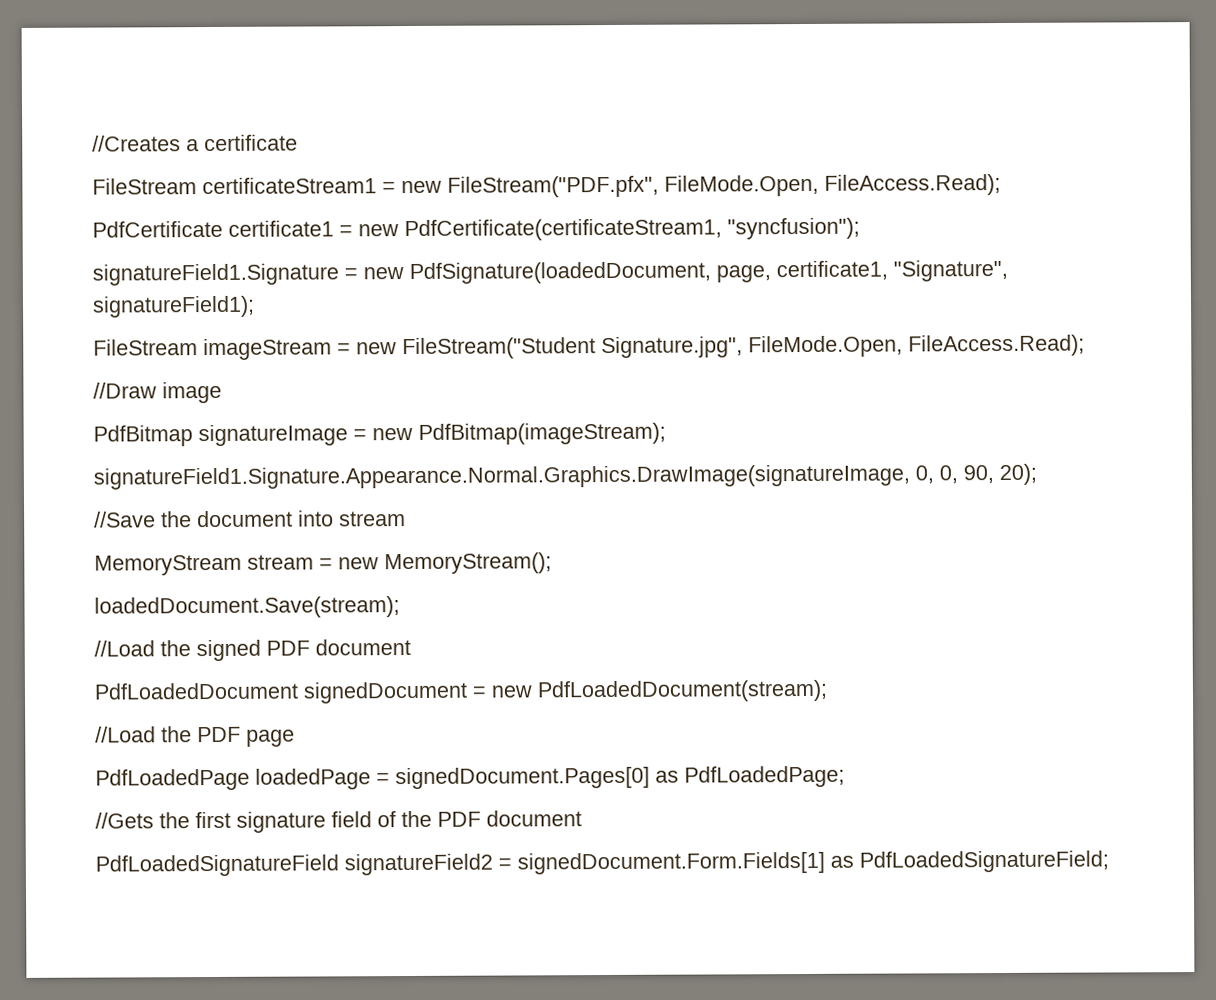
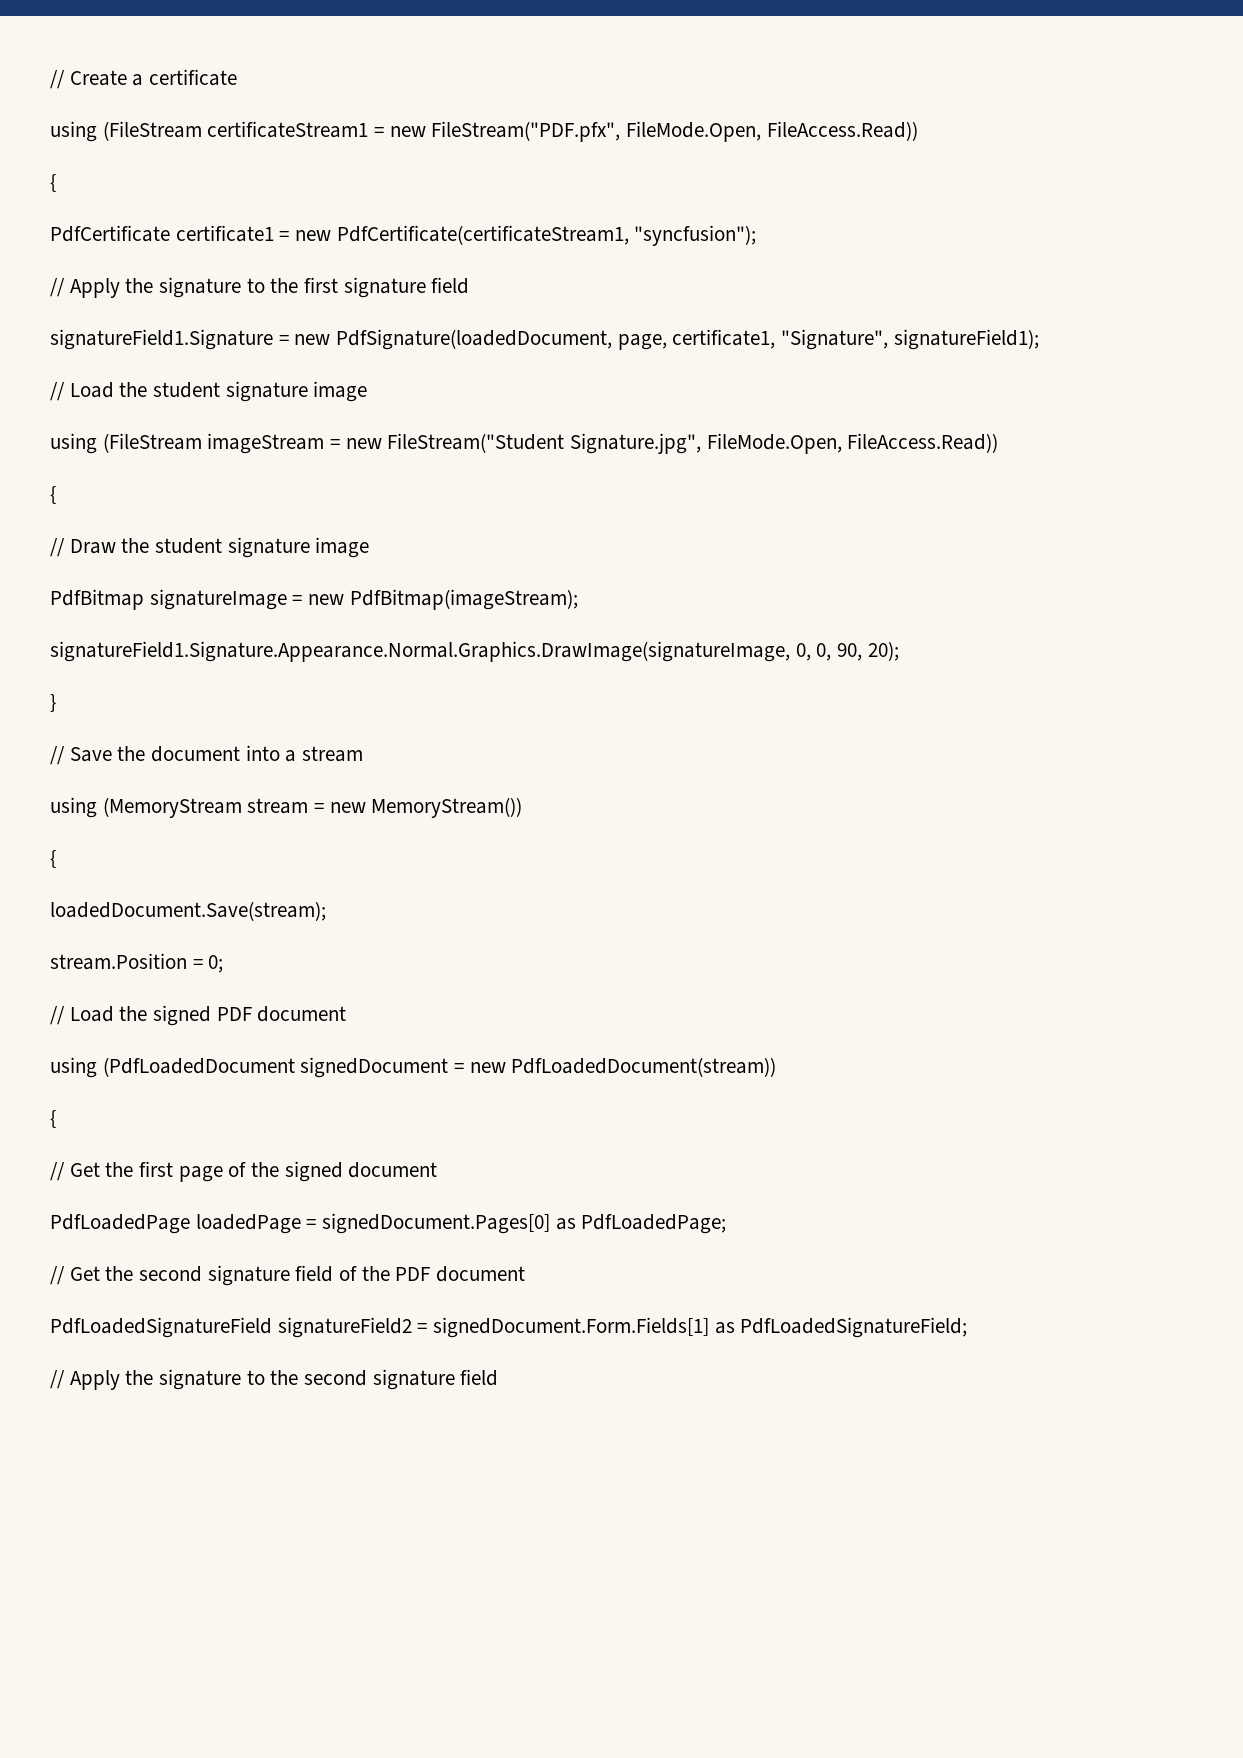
- //Creates a certificate
+ // Create a certificate
- FileStream certificateStream1 = new FileStream("PDF.pfx", FileMode.Open, FileAccess.Read);
+ using (FileStream certificateStream1 = new FileStream("PDF.pfx", FileMode.Open, FileAccess.Read))
+ {
+ // Apply the signature to the first signature field
- FileStream imageStream = new FileStream("Student Signature.jpg", FileMode.Open, FileAccess.Read);
- //Draw image
+ // Load the student signature image
+ using (FileStream imageStream = new FileStream("Student Signature.jpg", FileMode.Open, FileAccess.Read))
+ {
+ // Draw the student signature image
- //Save the document into stream
+ }
+ // Save the document into a stream
- MemoryStream stream = new MemoryStream();
+ using (MemoryStream stream = new MemoryStream())
+ {
- //Load the signed PDF document
+ stream.Position = 0;
+ // Load the signed PDF document
- PdfLoadedDocument signedDocument = new PdfLoadedDocument(stream);
- //Load the PDF page
+ using (PdfLoadedDocument signedDocument = new PdfLoadedDocument(stream))
+ {
+ // Get the first page of the signed document
- //Gets the first signature field of the PDF document
+ // Get the second signature field of the PDF document
+ // Apply the signature to the second signature field

